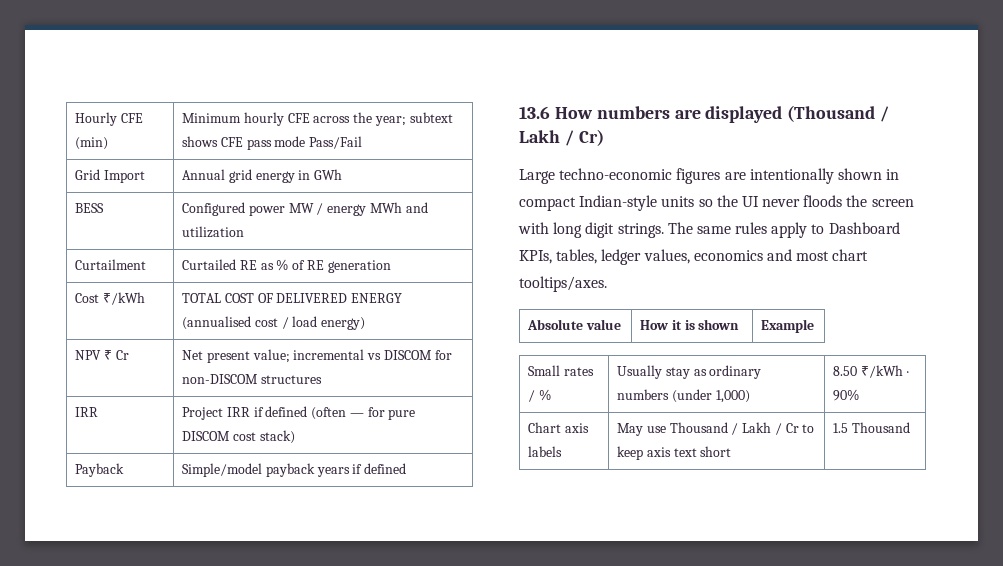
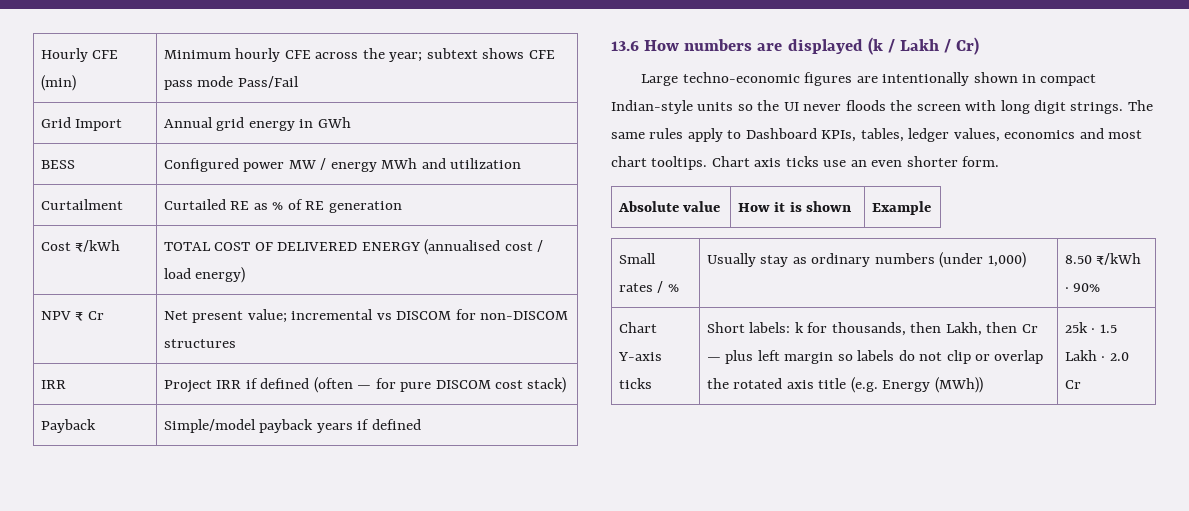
- 13.6 How numbers are displayed (Thousand / Lakh / Cr)
+ 13.6 How numbers are displayed (k / Lakh / Cr)
- The same rules apply to Dashboard KPIs, tables, ledger values, economics and most chart tooltips/axes.
+ The same rules apply to Dashboard KPIs, tables, ledger values, economics and most chart tooltips. Chart axis ticks use an even shorter form.
- Chart axis labels | May use Thousand / Lakh / Cr to keep axis text short | 1.5 Thousand
+ Chart Y-axis ticks | Short labels: k for thousands, then Lakh, then Cr — plus left margin so labels do not clip or overlap the rotated axis title (e.g. Energy (MWh)) | 25k · 1.5 Lakh · 2.0 Cr

